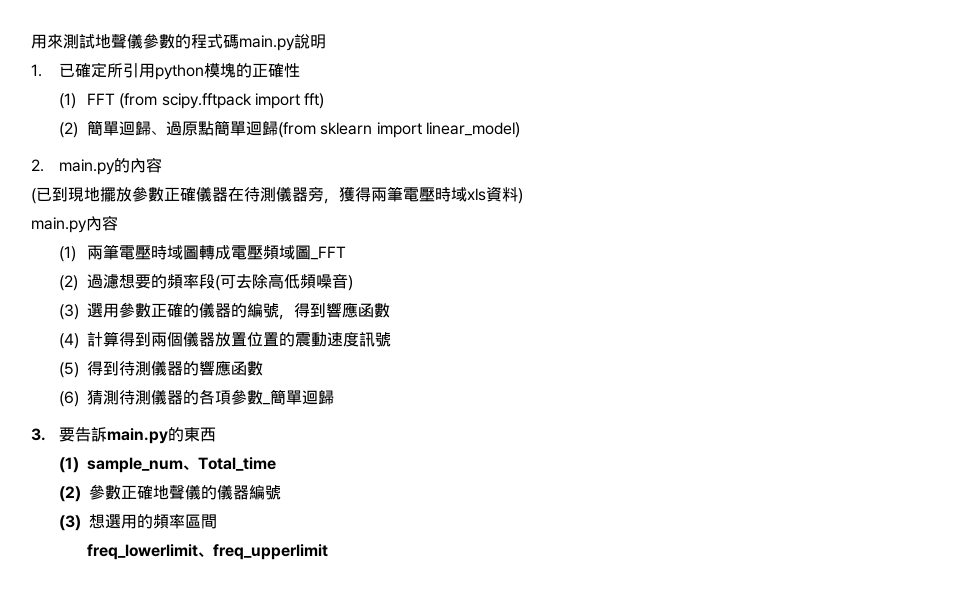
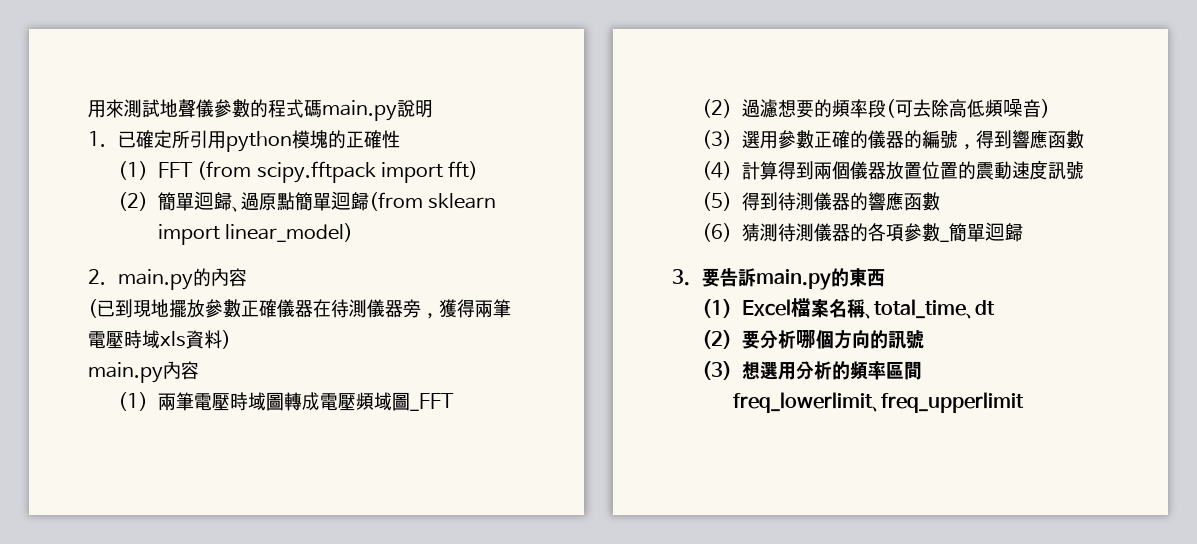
- (1) sample_num、Total_time
- (2)參數正確地聲儀的儀器編號
+ (1) Excel檔案名稱、total_time、dt
+ (2)要分析哪個方向的訊號
- (3)想選用的頻率區間
+ (3)想選用分析的頻率區間

